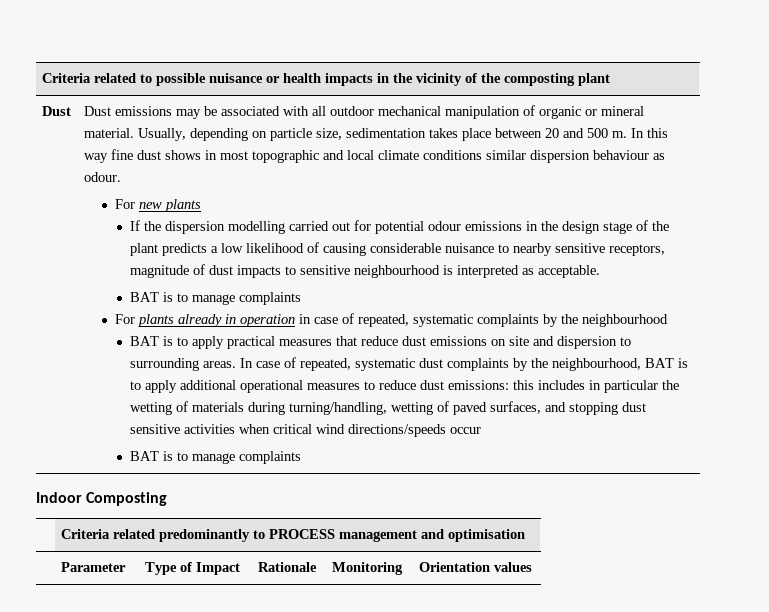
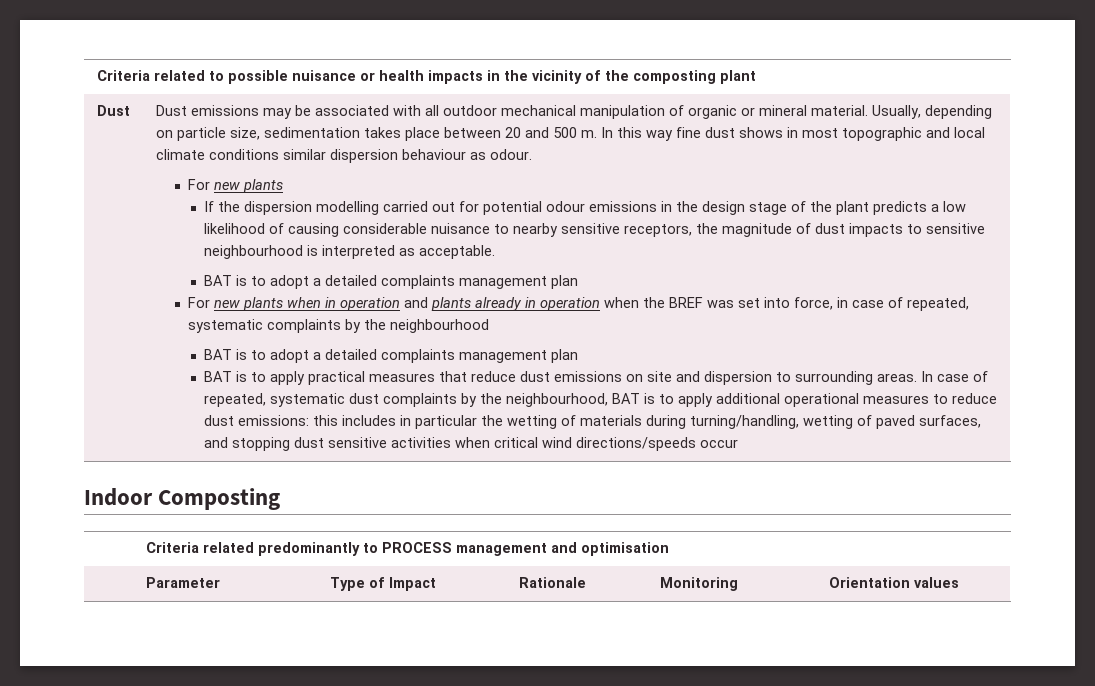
- If the dispersion modelling carried out for potential odour emissions in the design stage of the plant predicts a low likelihood of causing considerable nuisance to nearby sensitive receptors, magnitude of dust impacts to sensitive neighbourhood is interpreted as acceptable.
- BAT is to manage complaints
- For plants already in operation in case of repeated, systematic complaints by the neighbourhood
+ If the dispersion modelling carried out for potential odour emissions in the design stage of the plant predicts a low likelihood of causing considerable nuisance to nearby sensitive receptors, the magnitude of dust impacts to sensitive neighbourhood is interpreted as acceptable.
+ BAT is to adopt a detailed complaints management plan
+ For new plants when in operation and plants already in operation when the BREF was set into force, in case of repeated, systematic complaints by the neighbourhood
+ BAT is to adopt a detailed complaints management plan
  In case of repeated, systematic dust complaints by the neighbourhood, BAT is to apply additional operational measures to reduce dust emissions: this includes in particular the wetting of materials during turning/handling, wetting of paved surfaces, and stopping dust sensitive activities when critical wind directions/speeds occur
- BAT is to manage complaints

